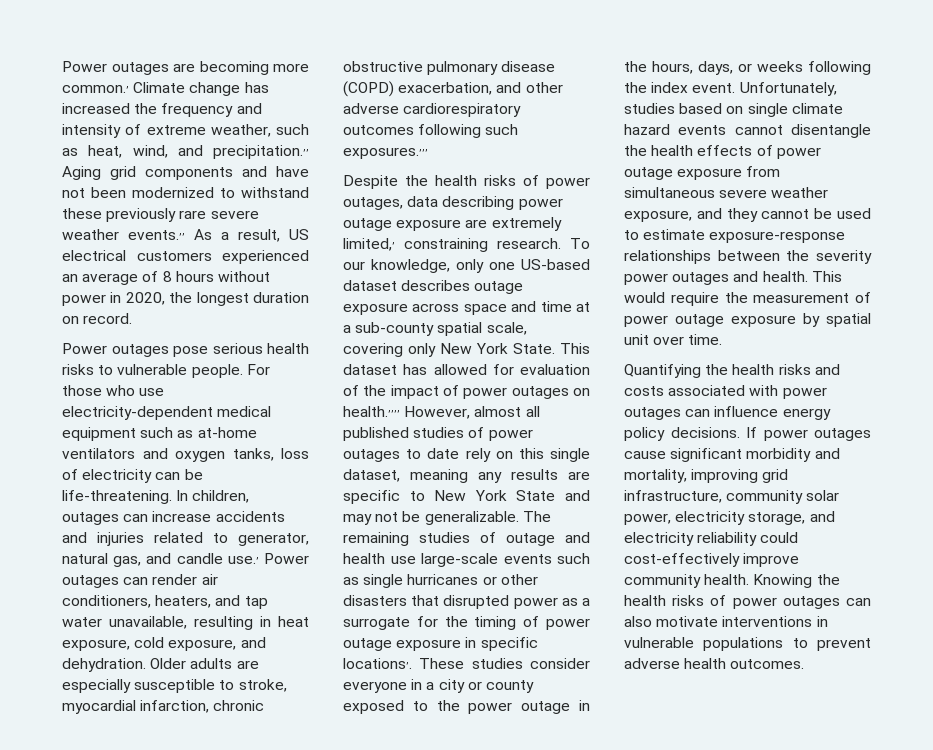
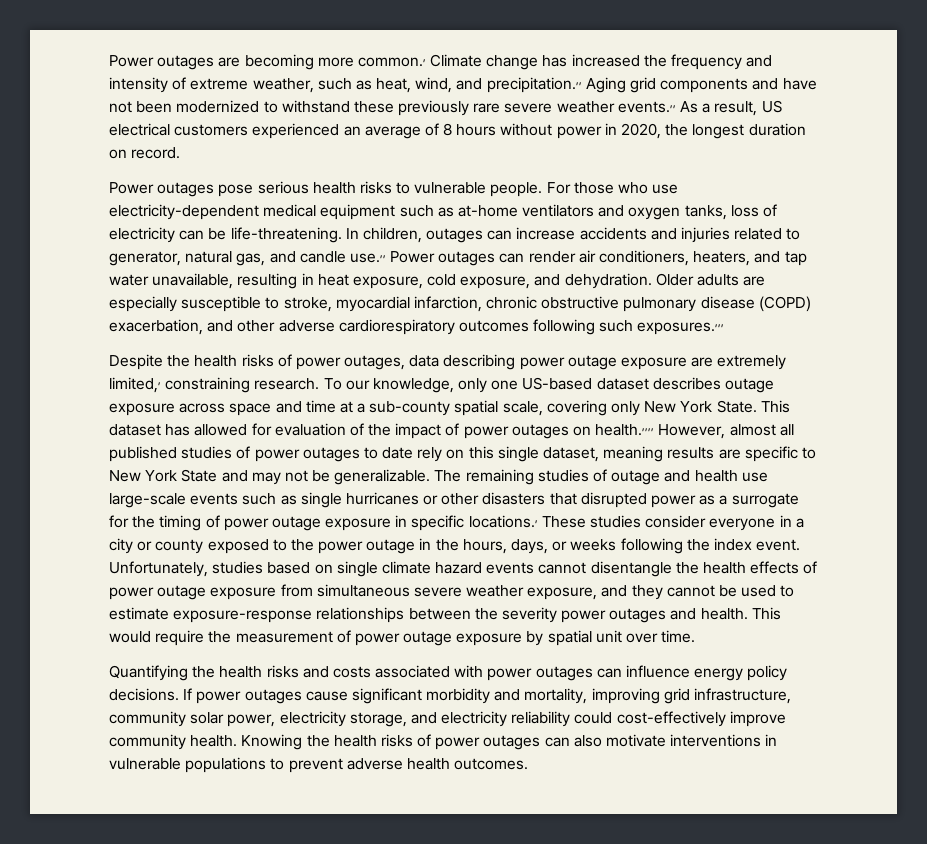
- In children, outages can increase accidents and injuries related to generator, natural gas, and candle use., Power outages can render air conditioners, heaters, and tap water unavailable, resulting in heat exposure, cold exposure, and dehydration.
+ In children, outages can increase accidents and injuries related to generator, natural gas, and candle use.,, Power outages can render air conditioners, heaters, and tap water unavailable, resulting in heat exposure, cold exposure, and dehydration.
- This dataset has allowed for evaluation of the impact of power outages on health.,,,, However, almost all published studies of power outages to date rely on this single dataset, meaning any results are specific to New York State and may not be generalizable.
+ This dataset has allowed for evaluation of the impact of power outages on health.,,,, However, almost all published studies of power outages to date rely on this single dataset, meaning results are specific to New York State and may not be generalizable.
- The remaining studies of outage and health use large-scale events such as single hurricanes or other disasters that disrupted power as a surrogate for the timing of power outage exposure in specific locations,. These studies consider everyone in a city or county exposed to the power outage in the hours, days, or weeks following the index event.
+ The remaining studies of outage and health use large-scale events such as single hurricanes or other disasters that disrupted power as a surrogate for the timing of power outage exposure in specific locations., These studies consider everyone in a city or county exposed to the power outage in the hours, days, or weeks following the index event.

